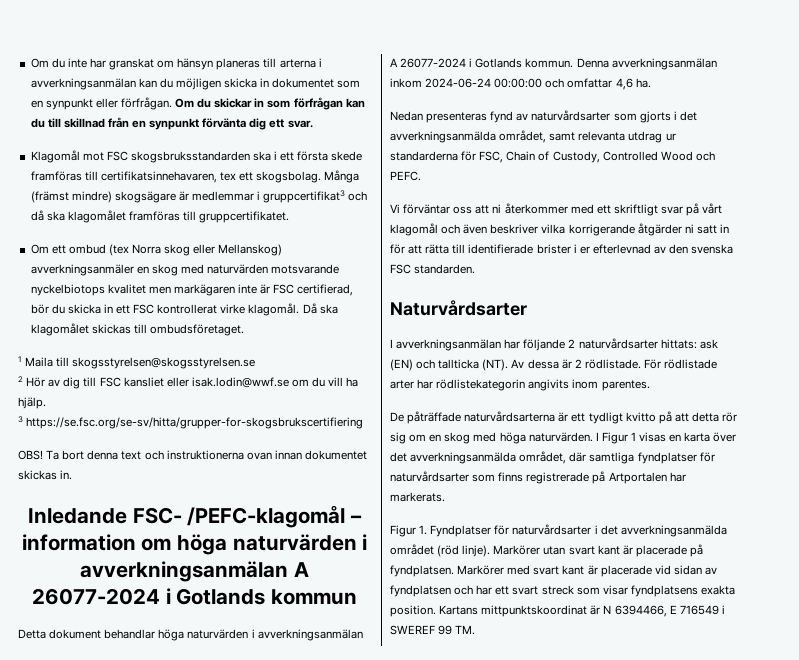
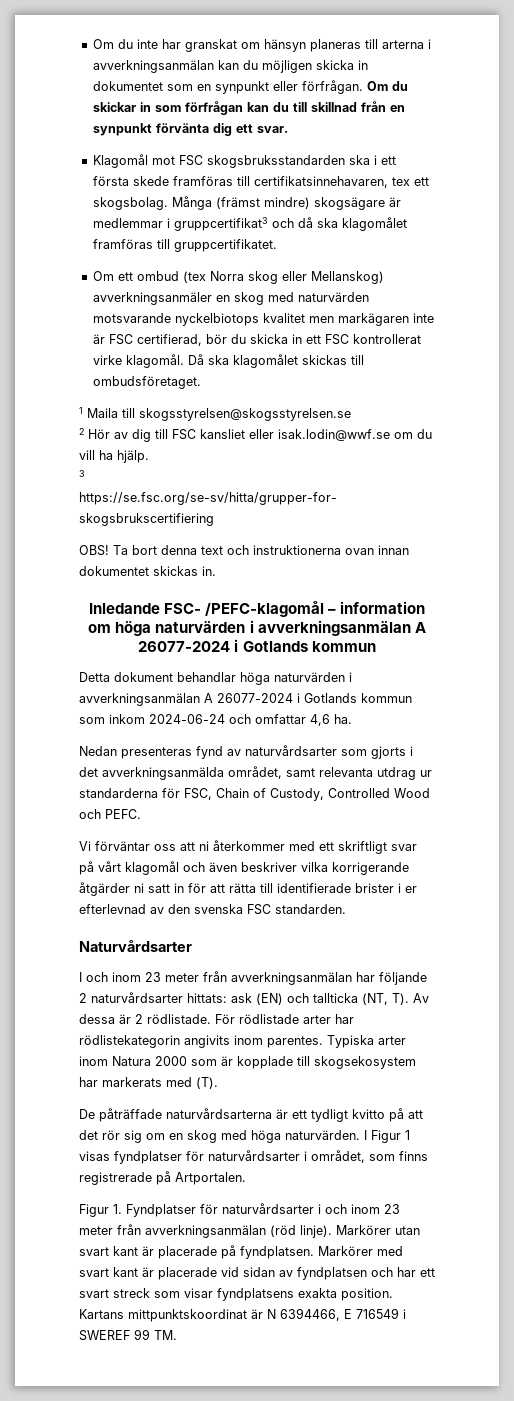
- Detta dokument behandlar höga naturvärden i avverkningsanmälan A 26077-2024 i Gotlands kommun. Denna avverkningsanmälan inkom 2024-06-24 00:00:00 och omfattar 4,6 ha.
+ Detta dokument behandlar höga naturvärden i avverkningsanmälan A 26077-2024 i Gotlands kommun som inkom 2024-06-24 och omfattar 4,6 ha.
- I avverkningsanmälan har följande 2 naturvårdsarter hittats: ask (EN) och tallticka (NT). Av dessa är 2 rödlistade.
+ I och inom 23 meter från avverkningsanmälan har följande 2 naturvårdsarter hittats: ask (EN) och tallticka (NT, T). Av dessa är 2 rödlistade.
+ Typiska arter inom Natura 2000 som är kopplade till skogsekosystem har markerats med (T).
- De påträffade naturvårdsarterna är ett tydligt kvitto på att detta rör sig om en skog med höga naturvärden.
+ De påträffade naturvårdsarterna är ett tydligt kvitto på att det rör sig om en skog med höga naturvärden.
- I Figur 1 visas en karta över det avverkningsanmälda området, där samtliga fyndplatser för naturvårdsarter som finns registrerade på Artportalen har markerats.
+ I Figur 1 visas fyndplatser för naturvårdsarter i området, som finns registrerade på Artportalen.
- Figur 1. Fyndplatser för naturvårdsarter i det avverkningsanmälda området (röd linje).
+ Figur 1. Fyndplatser för naturvårdsarter i och inom 23 meter från avverkningsanmälan (röd linje).

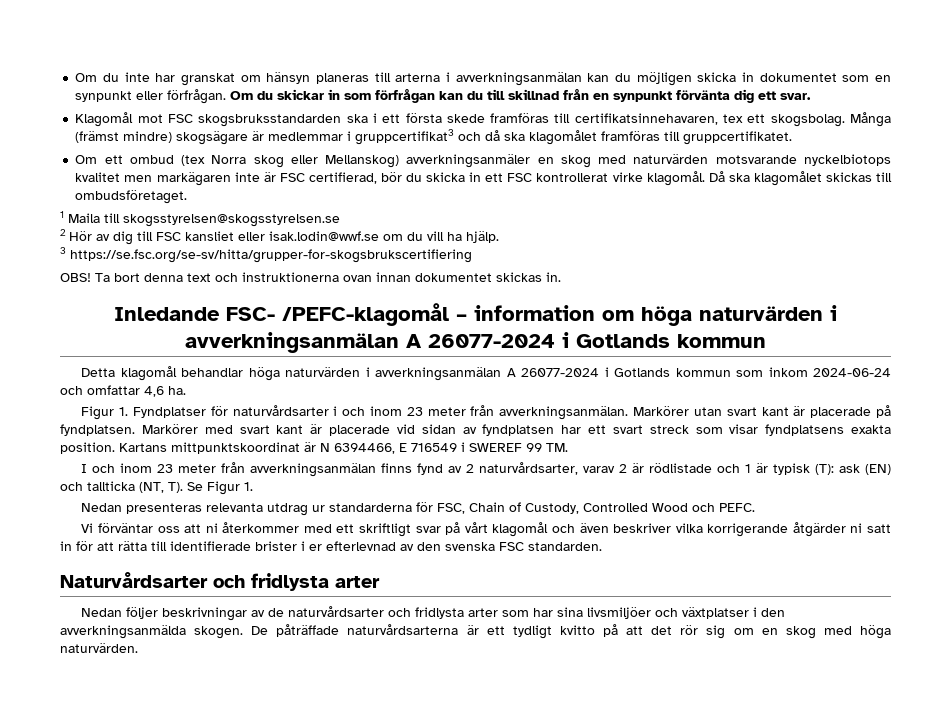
- Detta dokument behandlar höga naturvärden i avverkningsanmälan A 26077-2024 i Gotlands kommun som inkom 2024-06-24 och omfattar 4,6 ha.
+ Detta klagomål behandlar höga naturvärden i avverkningsanmälan A 26077-2024 i Gotlands kommun som inkom 2024-06-24 och omfattar 4,6 ha.
- Nedan presenteras fynd av naturvårdsarter som gjorts i det avverkningsanmälda området, samt relevanta utdrag ur standarderna för FSC, Chain of Custody, Controlled Wood och PEFC.
+ Figur 1. Fyndplatser för naturvårdsarter i och inom 23 meter från avverkningsanmälan. Markörer utan svart kant är placerade på fyndplatsen. Markörer med svart kant är placerade vid sidan av fyndplatsen har ett svart streck som visar fyndplatsens exakta position. Kartans mittpunktskoordinat är N 6394466, E 716549 i SWEREF 99 TM.
+ I och inom 23 meter från avverkningsanmälan finns fynd av 2 naturvårdsarter, varav 2 är rödlistade och 1 är typisk (T): ask (EN) och tallticka (NT, T). Se Figur 1.
+ Nedan presenteras relevanta utdrag ur standarderna för FSC, Chain of Custody, Controlled Wood och PEFC.
- Naturvårdsarter
- I och inom 23 meter från avverkningsanmälan har följande 2 naturvårdsarter hittats: ask (EN) och tallticka (NT, T). Av dessa är 2 rödlistade. För rödlistade arter har rödlistekategorin angivits inom parentes. Typiska arter inom Natura 2000 som är kopplade till skogsekosystem har markerats med (T).
- De påträffade naturvårdsarterna är ett tydligt kvitto på att det rör sig om en skog med höga naturvärden. I Figur 1 visas fyndplatser för naturvårdsarter i området, som finns registrerade på Artportalen.
- Figur 1. Fyndplatser för naturvårdsarter i och inom 23 meter från avverkningsanmälan (röd linje). Markörer utan svart kant är placerade på fyndplatsen. Markörer med svart kant är placerade vid sidan av fyndplatsen och har ett svart streck som visar fyndplatsens exakta position. Kartans mittpunktskoordinat är N 6394466, E 716549 i SWEREF 99 TM.
+ Naturvårdsarter och fridlysta arter
+ Nedan följer beskrivningar av de naturvårdsarter och fridlysta arter som har sina livsmiljöer och växtplatser i den avverkningsanmälda skogen. De påträffade naturvårdsarterna är ett tydligt kvitto på att det rör sig om en skog med höga naturvärden.

